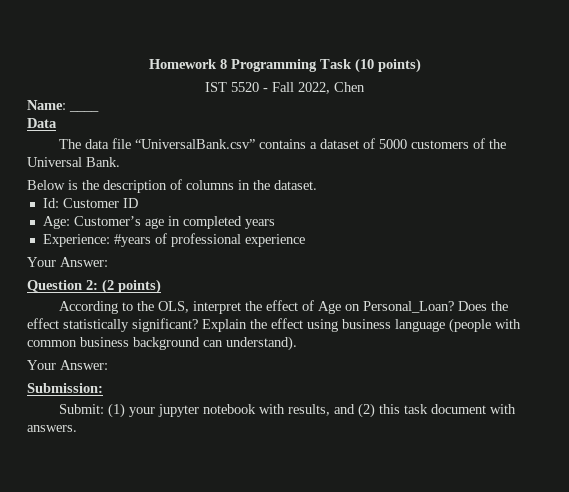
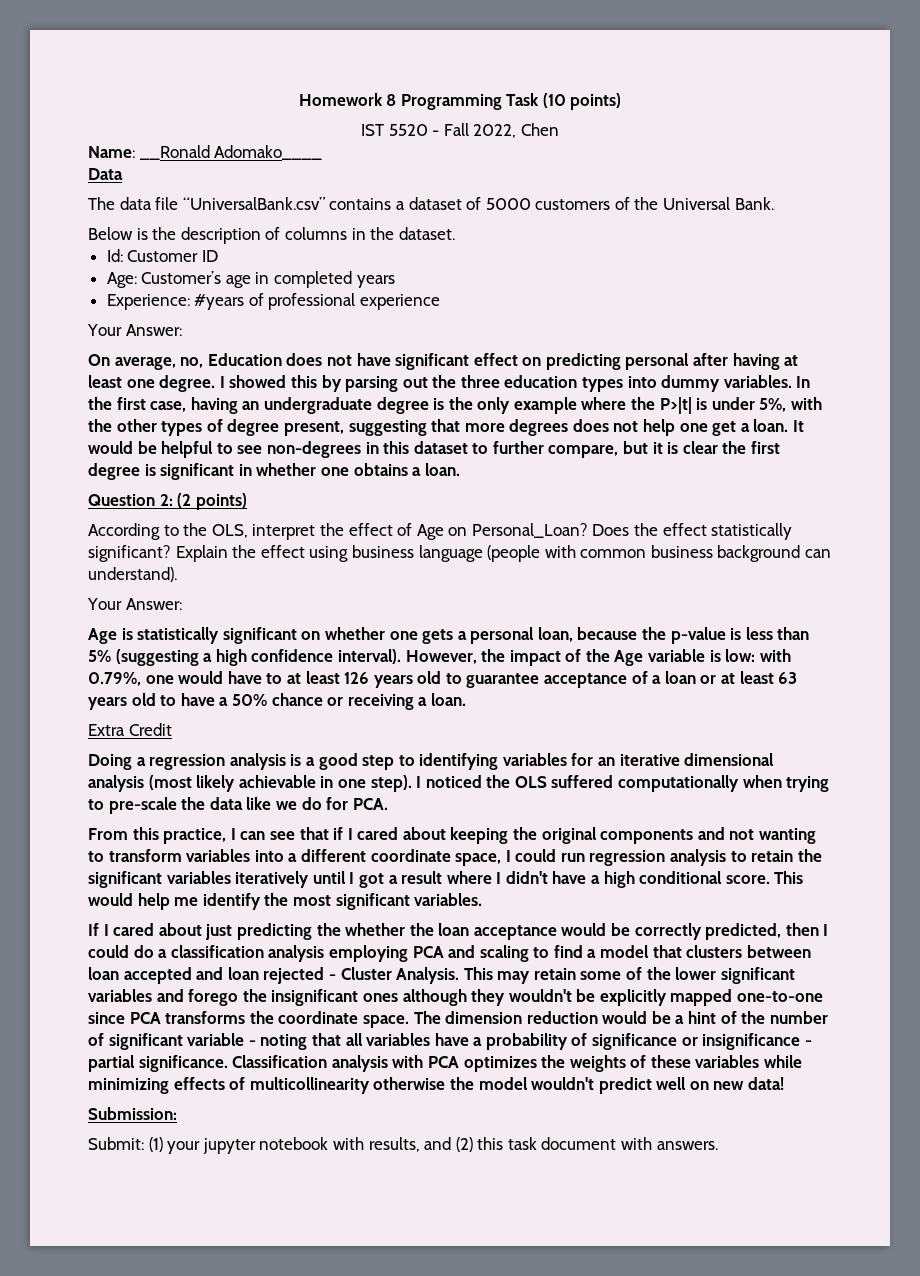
- Name: ____
+ Name: __Ronald Adomako____
+ On average, no, Education does not have significant effect on predicting personal after having at least one degree. I showed this by parsing out the three education types into dummy variables. In the first case, having an undergraduate degree is the only example where the P>|t| is under 5%, with the other types of degree present, suggesting that more degrees does not help one get a loan. It would be helpful to see non-degrees in this dataset to further compare, but it is clear the first degree is significant in whether one obtains a loan.
+ Age is statistically significant on whether one gets a personal loan, because the p-value is less than 5% (suggesting a high confidence interval). However, the impact of the Age variable is low: with 0.79%, one would have to at least 126 years old to guarantee acceptance of a loan or at least 63 years old to have a 50% chance or receiving a loan.
+ Extra Credit
+ Doing a regression analysis is a good step to identifying variables for an iterative dimensional analysis (most likely achievable in one step). I noticed the OLS suffered computationally when trying to pre-scale the data like we do for PCA.
+ From this practice, I can see that if I cared about keeping the original components and not wanting to transform variables into a different coordinate space, I could run regression analysis to retain the significant variables iteratively until I got a result where I didn't have a high conditional score. This would help me identify the most significant variables.
+ If I cared about just predicting the whether the loan acceptance would be correctly predicted, then I could do a classification analysis employing PCA and scaling to find a model that clusters between loan accepted and loan rejected - Cluster Analysis. This may retain some of the lower significant variables and forego the insignificant ones although they wouldn't be explicitly mapped one-to-one since PCA transforms the coordinate space. The dimension reduction would be a hint of the number of significant variable - noting that all variables have a probability of significance or insignificance - partial significance. Classification analysis with PCA optimizes the weights of these variables while minimizing effects of multicollinearity otherwise the model wouldn't predict well on new data!

